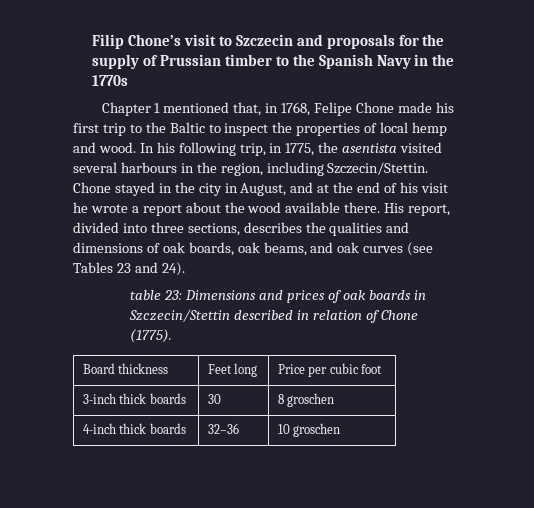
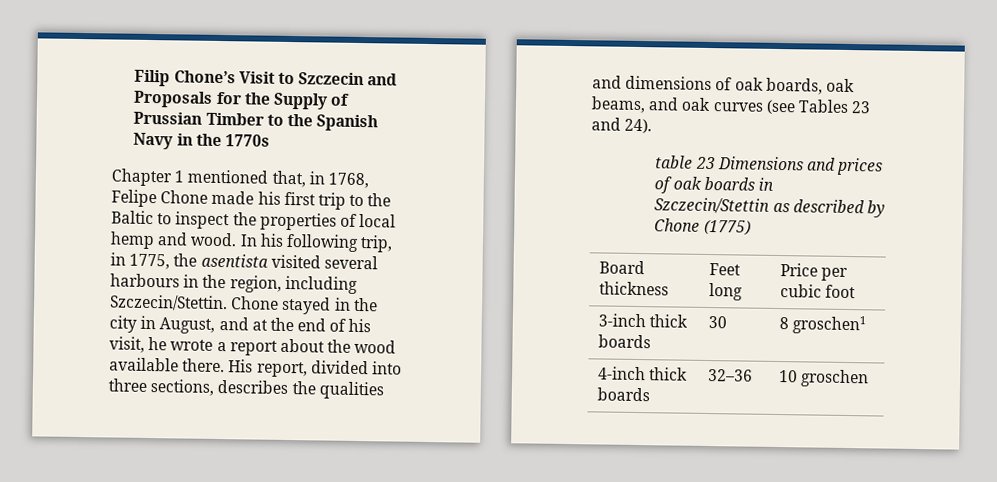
- Filip Chone’s visit to Szczecin and proposals for the supply of Prussian timber to the Spanish Navy in the 1770s
+ Filip Chone’s Visit to Szczecin and Proposals for the Supply of Prussian Timber to the Spanish Navy in the 1770s
- Chone stayed in the city in August, and at the end of his visit he wrote a report about the wood available there.
+ Chone stayed in the city in August, and at the end of his visit, he wrote a report about the wood available there.
- table 23: Dimensions and prices of oak boards in Szczecin/Stettin described in relation of Chone (1775).
+ table 23 Dimensions and prices of oak boards in Szczecin/Stettin as described by Chone (1775)
- 3-inch thick boards | 30 | 8 groschen
+ 3-inch thick boards | 30 | 8 groschen1

